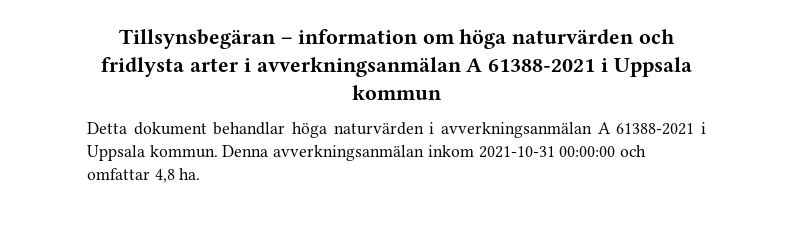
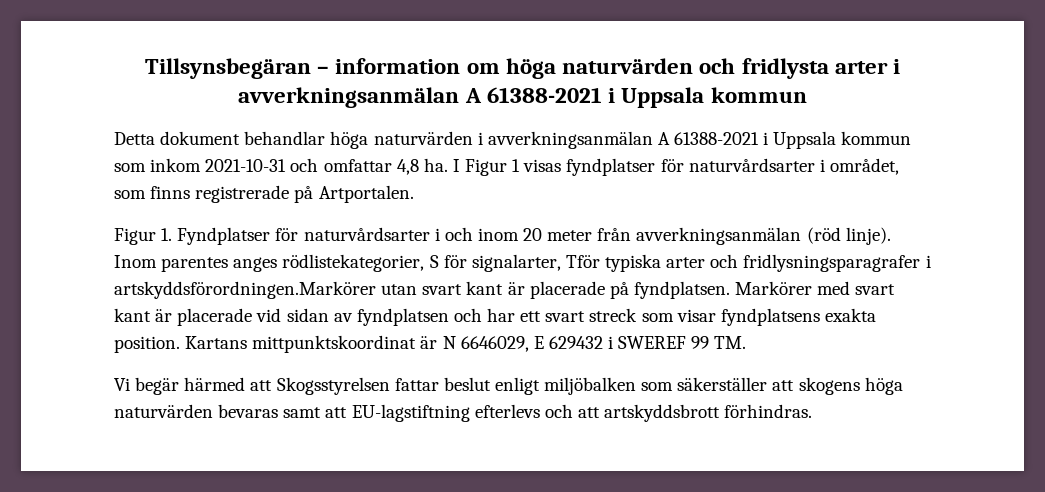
- Detta dokument behandlar höga naturvärden i avverkningsanmälan A 61388-2021 i Uppsala kommun. Denna avverkningsanmälan inkom 2021-10-31 00:00:00 och omfattar 4,8 ha.
+ Detta dokument behandlar höga naturvärden i avverkningsanmälan A 61388-2021 i Uppsala kommun som inkom 2021-10-31 och omfattar 4,8 ha.
+ I Figur 1 visas fyndplatser för naturvårdsarter i området, som finns registrerade på Artportalen.
+ Figur 1. Fyndplatser för naturvårdsarter i och inom 20 meter från avverkningsanmälan (röd linje). Inom parentes anges rödlistekategorier, S för signalarter, Tför typiska arter och fridlysningsparagrafer i artskyddsförordningen.Markörer utan svart kant är placerade på fyndplatsen. Markörer med svart kant är placerade vid sidan av fyndplatsen och har ett svart streck som visar fyndplatsens exakta position. Kartans mittpunktskoordinat är N 6646029, E 629432 i SWEREF 99 TM.
+ Vi begär härmed att Skogsstyrelsen fattar beslut enligt miljöbalken som säkerställer att skogens höga naturvärden bevaras samt att EU-lagstiftning efterlevs och att artskyddsbrott förhindras.

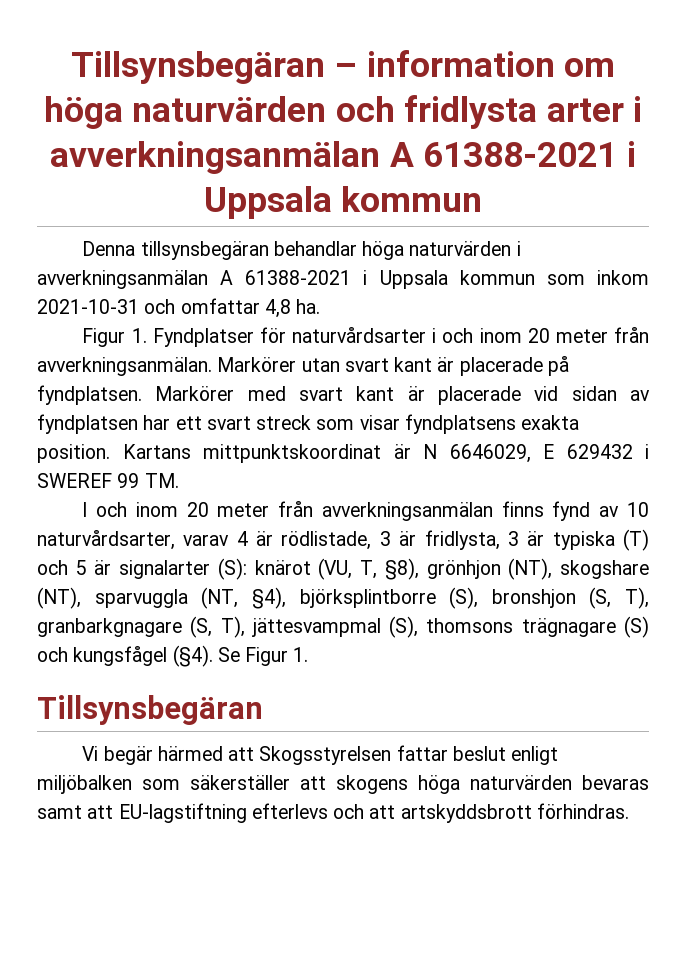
- Detta dokument behandlar höga naturvärden i avverkningsanmälan A 61388-2021 i Uppsala kommun som inkom 2021-10-31 och omfattar 4,8 ha. I Figur 1 visas fyndplatser för naturvårdsarter i området, som finns registrerade på Artportalen.
+ Denna tillsynsbegäran behandlar höga naturvärden i avverkningsanmälan A 61388-2021 i Uppsala kommun som inkom 2021-10-31 och omfattar 4,8 ha.
- Figur 1. Fyndplatser för naturvårdsarter i och inom 20 meter från avverkningsanmälan (röd linje). Inom parentes anges rödlistekategorier, S för signalarter, Tför typiska arter och fridlysningsparagrafer i artskyddsförordningen.Markörer utan svart kant är placerade på fyndplatsen.
+ Figur 1. Fyndplatser för naturvårdsarter i och inom 20 meter från avverkningsanmälan. Markörer utan svart kant är placerade på fyndplatsen.
- Markörer med svart kant är placerade vid sidan av fyndplatsen och har ett svart streck som visar fyndplatsens exakta position.
+ Markörer med svart kant är placerade vid sidan av fyndplatsen har ett svart streck som visar fyndplatsens exakta position.
+ I och inom 20 meter från avverkningsanmälan finns fynd av 10 naturvårdsarter, varav 4 är rödlistade, 3 är fridlysta, 3 är typiska (T) och 5 är signalarter (S): knärot (VU, T, §8), grönhjon (NT), skogshare (NT), sparvuggla (NT, §4), björksplintborre (S), bronshjon (S, T), granbarkgnagare (S, T), jättesvampmal (S), thomsons trägnagare (S) och kungsfågel (§4). Se Figur 1.
+ Tillsynsbegäran

